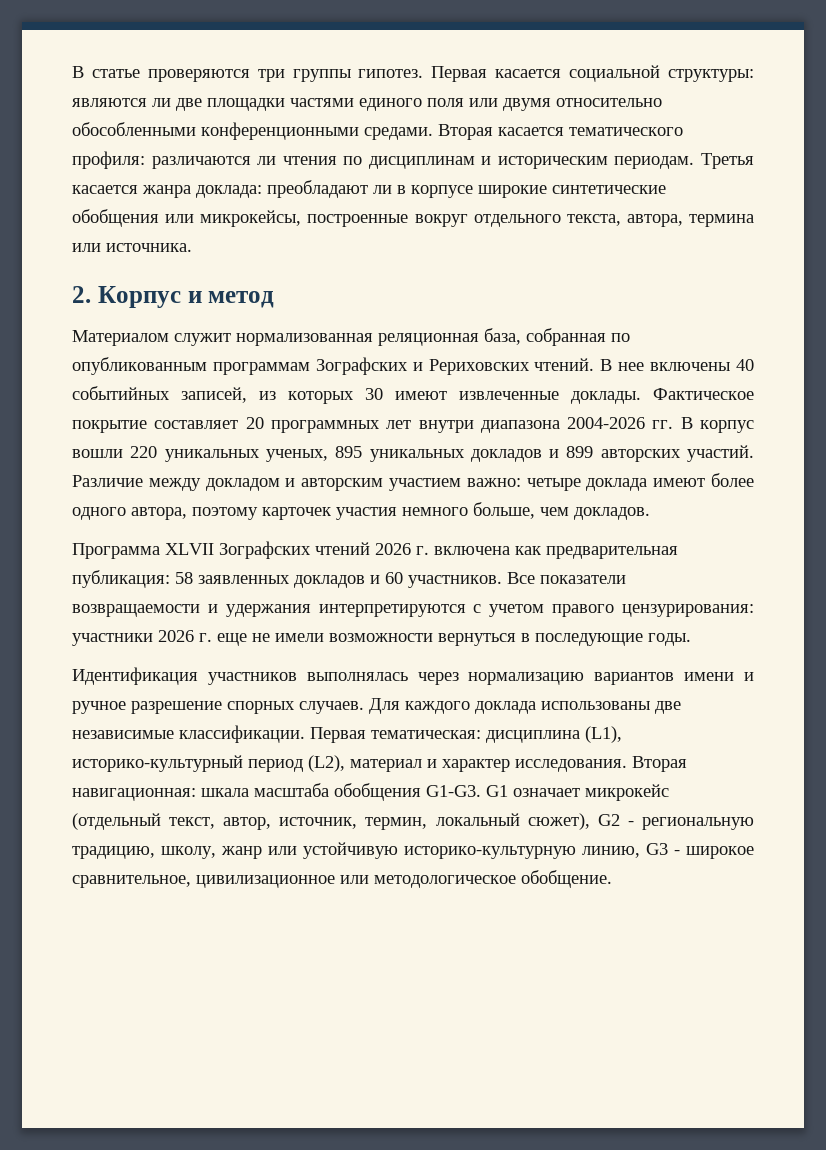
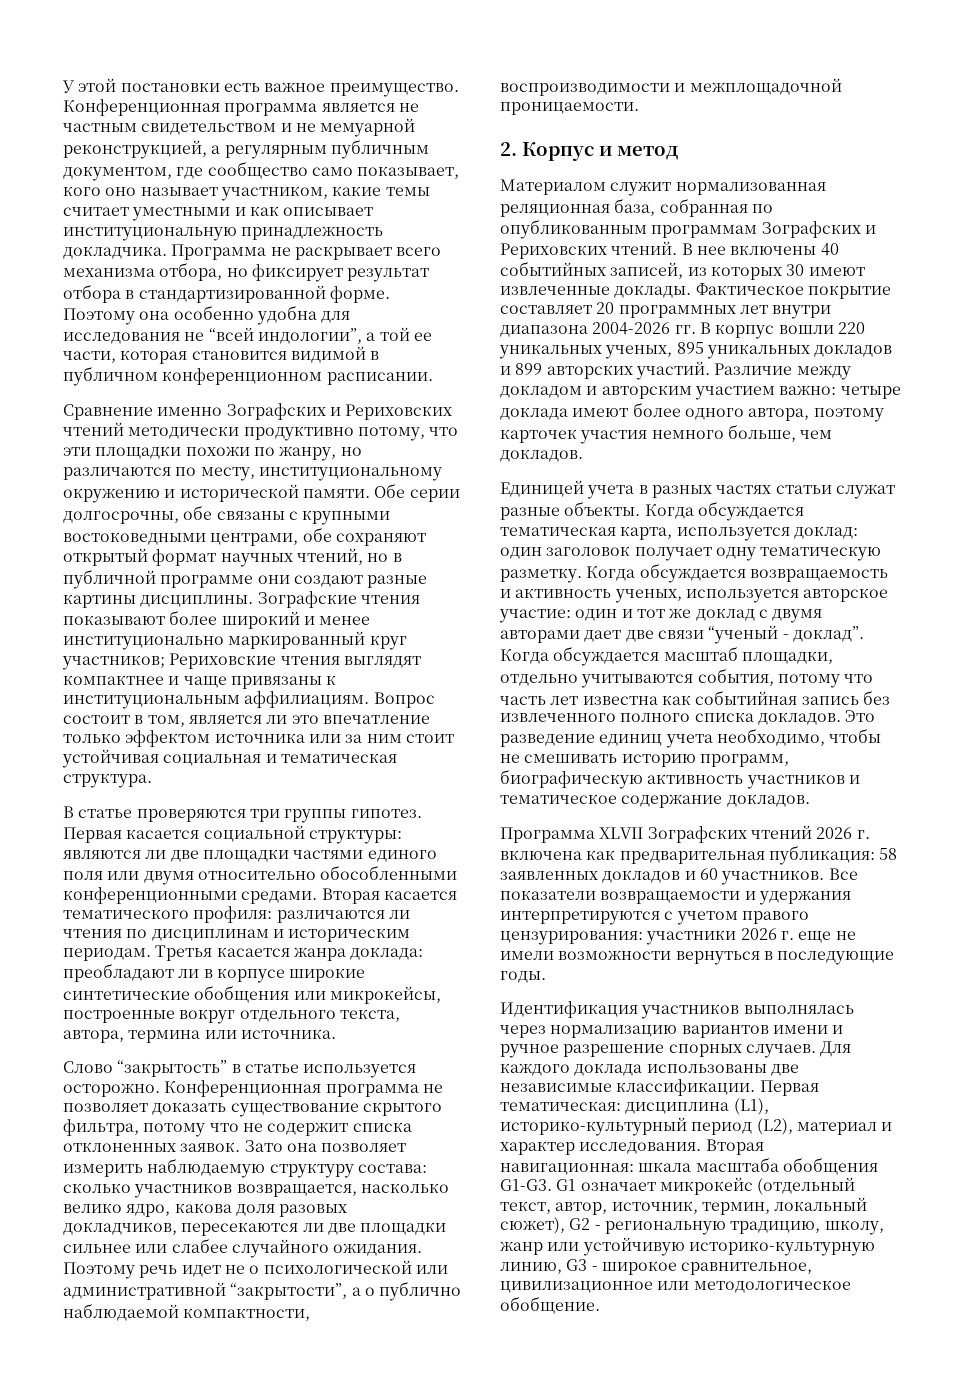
+ У этой постановки есть важное преимущество. Конференционная программа является не частным свидетельством и не мемуарной реконструкцией, а регулярным публичным документом, где сообщество само показывает, кого оно называет участником, какие темы считает уместными и как описывает институциональную принадлежность докладчика. Программа не раскрывает всего механизма отбора, но фиксирует результат отбора в стандартизированной форме. Поэтому она особенно удобна для исследования не “всей индологии”, а той ее части, которая становится видимой в публичном конференционном расписании.
+ Сравнение именно Зографских и Рериховских чтений методически продуктивно потому, что эти площадки похожи по жанру, но различаются по месту, институциональному окружению и исторической памяти. Обе серии долгосрочны, обе связаны с крупными востоковедными центрами, обе сохраняют открытый формат научных чтений, но в публичной программе они создают разные картины дисциплины. Зографские чтения показывают более широкий и менее институционально маркированный круг участников; Рериховские чтения выглядят компактнее и чаще привязаны к институциональным аффилиациям. Вопрос состоит в том, является ли это впечатление только эффектом источника или за ним стоит устойчивая социальная и тематическая структура.
+ Слово “закрытость” в статье используется осторожно. Конференционная программа не позволяет доказать существование скрытого фильтра, потому что не содержит списка отклоненных заявок. Зато она позволяет измерить наблюдаемую структуру состава: сколько участников возвращается, насколько велико ядро, какова доля разовых докладчиков, пересекаются ли две площадки сильнее или слабее случайного ожидания. Поэтому речь идет не о психологической или административной “закрытости”, а о публично наблюдаемой компактности, воспроизводимости и межплощадочной проницаемости.
+ Единицей учета в разных частях статьи служат разные объекты. Когда обсуждается тематическая карта, используется доклад: один заголовок получает одну тематическую разметку. Когда обсуждается возвращаемость и активность ученых, используется авторское участие: один и тот же доклад с двумя авторами дает две связи “ученый - доклад”. Когда обсуждается масштаб площадки, отдельно учитываются события, потому что часть лет известна как событийная запись без извлеченного полного списка докладов. Это разведение единиц учета необходимо, чтобы не смешивать историю программ, биографическую активность участников и тематическое содержание докладов.

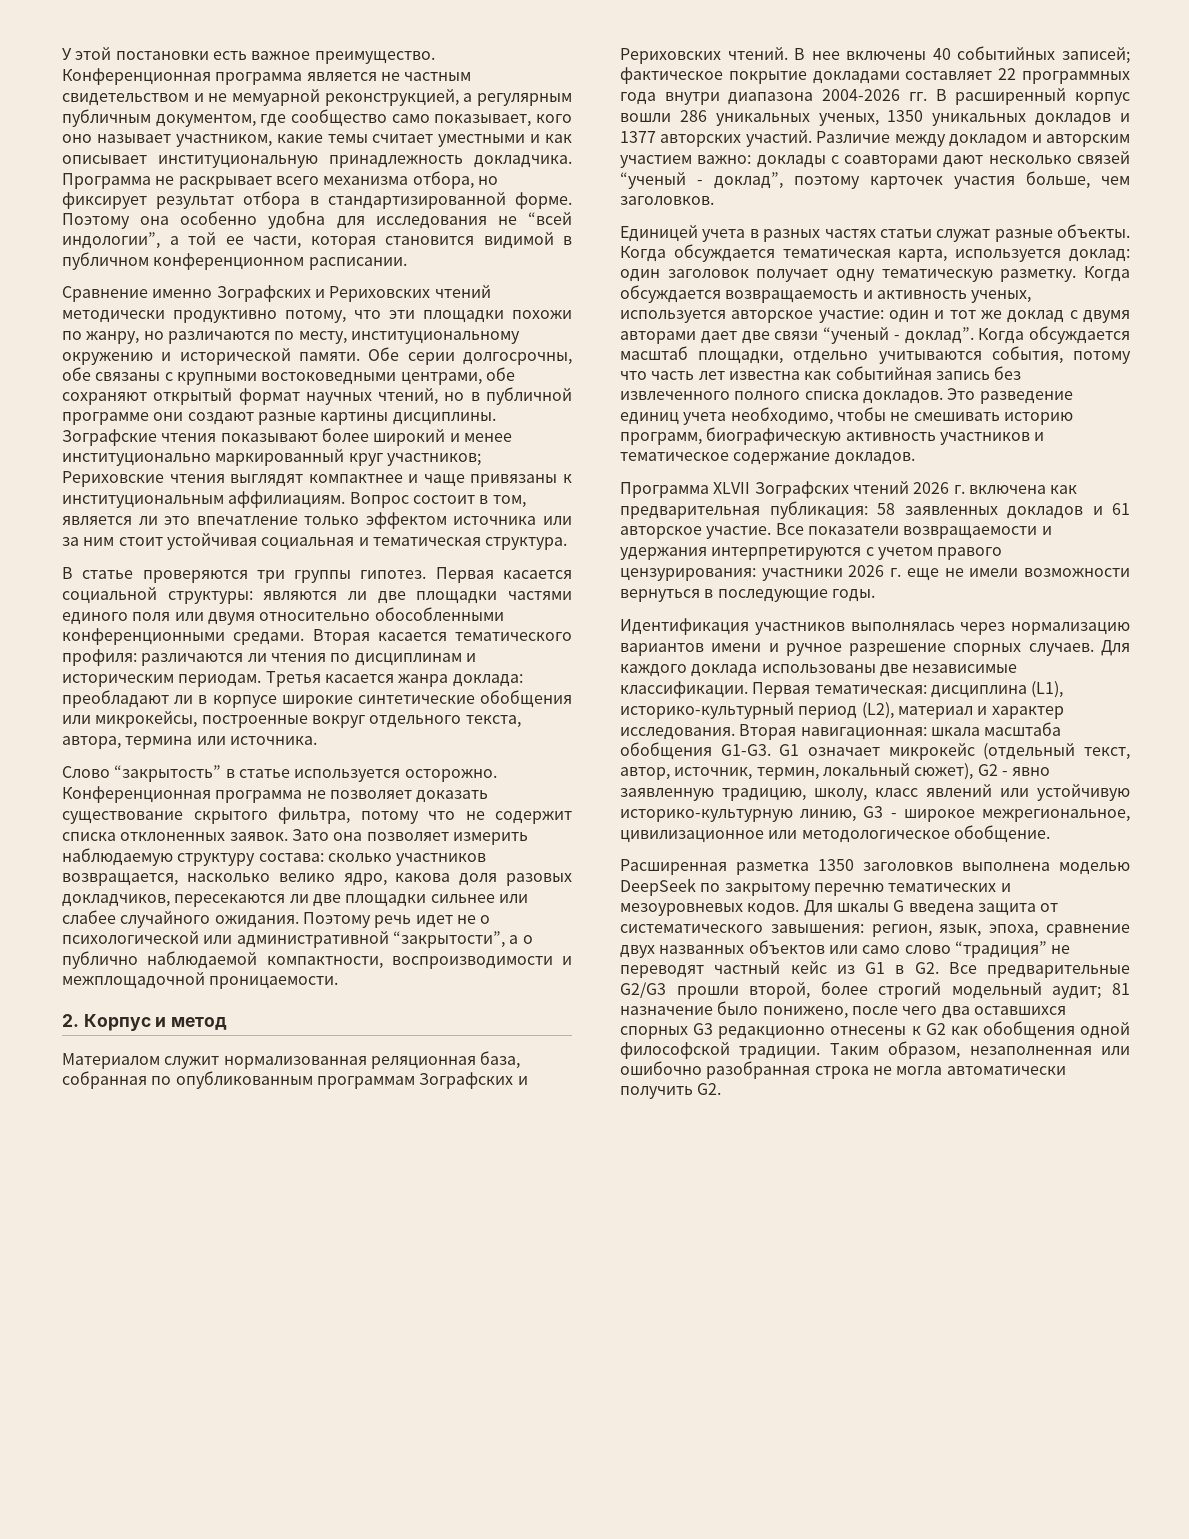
- В нее включены 40 событийных записей, из которых 30 имеют извлеченные доклады. Фактическое покрытие составляет 20 программных лет внутри диапазона 2004-2026 гг. В корпус вошли 220 уникальных ученых, 895 уникальных докладов и 899 авторских участий.
+ В нее включены 40 событийных записей; фактическое покрытие докладами составляет 22 программных года внутри диапазона 2004-2026 гг. В расширенный корпус вошли 286 уникальных ученых, 1350 уникальных докладов и 1377 авторских участий.
- Различие между докладом и авторским участием важно: четыре доклада имеют более одного автора, поэтому карточек участия немного больше, чем докладов.
+ Различие между докладом и авторским участием важно: доклады с соавторами дают несколько связей “ученый - доклад”, поэтому карточек участия больше, чем заголовков.
- Программа XLVII Зографских чтений 2026 г. включена как предварительная публикация: 58 заявленных докладов и 60 участников.
+ Программа XLVII Зографских чтений 2026 г. включена как предварительная публикация: 58 заявленных докладов и 61 авторское участие.
- G1 означает микрокейс (отдельный текст, автор, источник, термин, локальный сюжет), G2 - региональную традицию, школу, жанр или устойчивую историко-культурную линию, G3 - широкое сравнительное, цивилизационное или методологическое обобщение.
+ G1 означает микрокейс (отдельный текст, автор, источник, термин, локальный сюжет), G2 - явно заявленную традицию, школу, класс явлений или устойчивую историко-культурную линию, G3 - широкое межрегиональное, цивилизационное или методологическое обобщение.
+ Расширенная разметка 1350 заголовков выполнена моделью DeepSeek по закрытому перечню тематических и мезоуровневых кодов. Для шкалы G введена защита от систематического завышения: регион, язык, эпоха, сравнение двух названных объектов или само слово “традиция” не переводят частный кейс из G1 в G2. Все предварительные G2/G3 прошли второй, более строгий модельный аудит; 81 назначение было понижено, после чего два оставшихся спорных G3 редакционно отнесены к G2 как обобщения одной философской традиции. Таким образом, незаполненная или ошибочно разобранная строка не могла автоматически получить G2.

